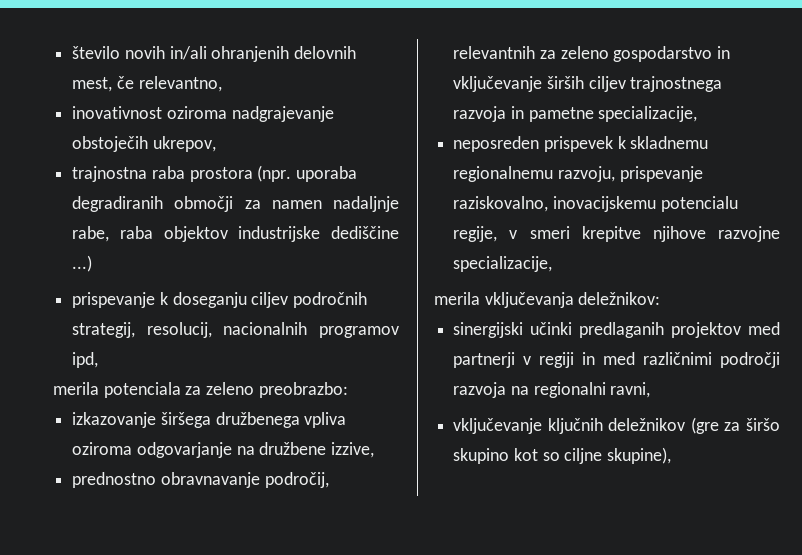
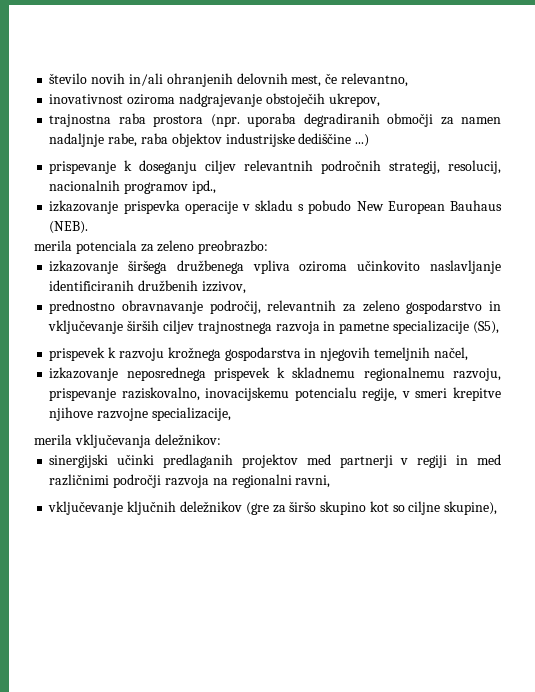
- prispevanje k doseganju ciljev področnih strategij, resolucij, nacionalnih programov ipd,
+ prispevanje k doseganju ciljev relevantnih področnih strategij, resolucij, nacionalnih programov ipd.,
+ izkazovanje prispevka operacije v skladu s pobudo New European Bauhaus (NEB).
- izkazovanje širšega družbenega vpliva oziroma odgovarjanje na družbene izzive,
+ izkazovanje širšega družbenega vpliva oziroma učinkovito naslavljanje identificiranih družbenih izzivov,
- prednostno obravnavanje področij, relevantnih za zeleno gospodarstvo in vključevanje širših ciljev trajnostnega razvoja in pametne specializacije,
- neposreden prispevek k skladnemu regionalnemu razvoju, prispevanje raziskovalno, inovacijskemu potencialu regije, v smeri krepitve njihove razvojne specializacije,
+ prednostno obravnavanje področij, relevantnih za zeleno gospodarstvo in vključevanje širših ciljev trajnostnega razvoja in pametne specializacije (S5),
+ prispevek k razvoju krožnega gospodarstva in njegovih temeljnih načel,
+ izkazovanje neposrednega prispevek k skladnemu regionalnemu razvoju, prispevanje raziskovalno, inovacijskemu potencialu regije, v smeri krepitve njihove razvojne specializacije,

